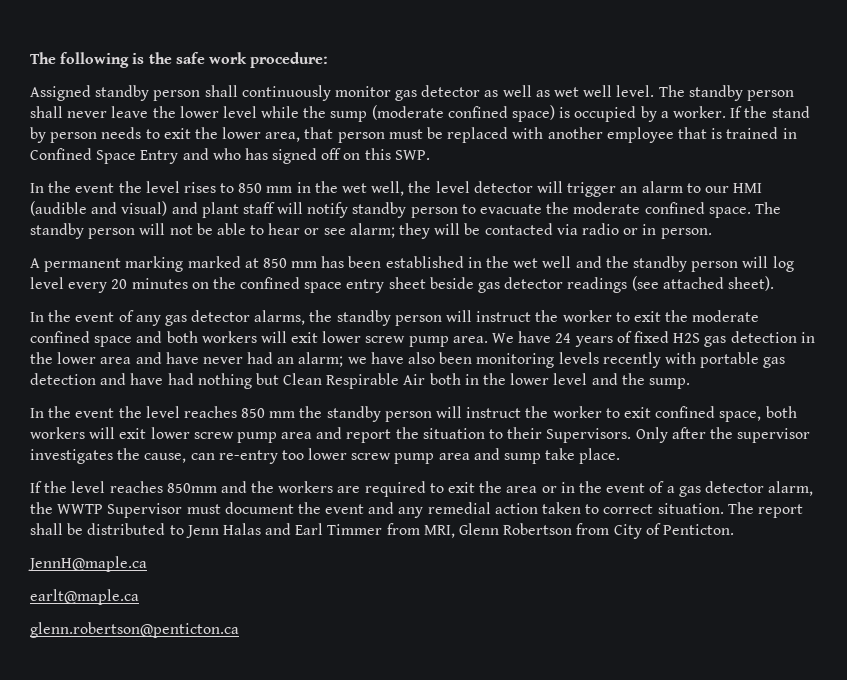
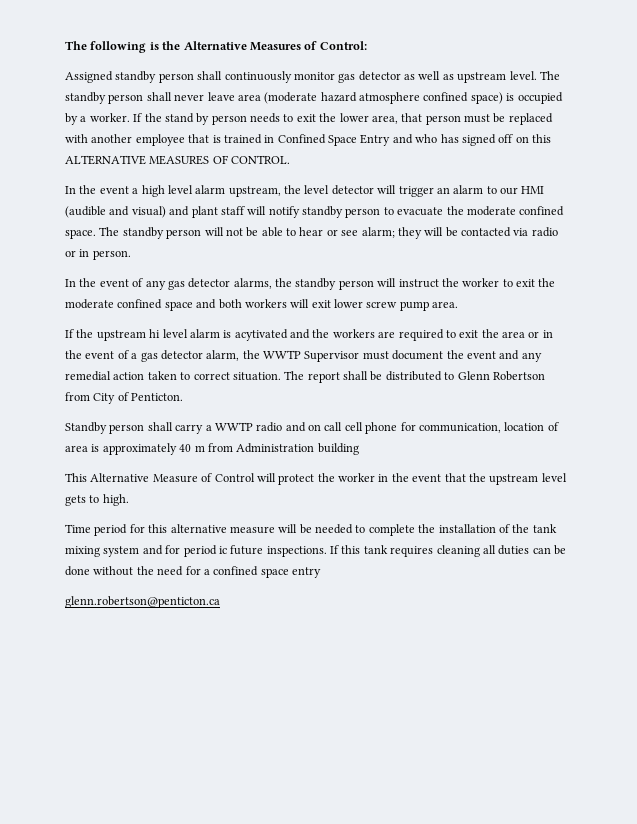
- The following is the safe work procedure:
+ The following is the Alternative Measures of Control:
- Assigned standby person shall continuously monitor gas detector as well as wet well level.
+ Assigned standby person shall continuously monitor gas detector as well as upstream level.
- The standby person shall never leave the lower level while the sump (moderate confined space) is occupied by a worker.
+ The standby person shall never leave area (moderate hazard atmosphere confined space) is occupied by a worker.
- If the stand by person needs to exit the lower area, that person must be replaced with another employee that is trained in Confined Space Entry and who has signed off on this SWP.
- In the event the level rises to 850 mm in the wet well, the level detector will trigger an alarm to our HMI (audible and visual) and plant staff will notify standby person to evacuate the moderate confined space.
+ If the stand by person needs to exit the lower area, that person must be replaced with another employee that is trained in Confined Space Entry and who has signed off on this ALTERNATIVE MEASURES OF CONTROL.
+ In the event a high level alarm upstream, the level detector will trigger an alarm to our HMI (audible and visual) and plant staff will notify standby person to evacuate the moderate confined space.
- A permanent marking marked at 850 mm has been established in the wet well and the standby person will log level every 20 minutes on the confined space entry sheet beside gas detector readings (see attached sheet).
- In the event of any gas detector alarms, the standby person will instruct the worker to exit the moderate confined space and both workers will exit lower screw pump area. We have 24 years of fixed H2S gas detection in the lower area and have never had an alarm; we have also been monitoring levels recently with portable gas detection and have had nothing but Clean Respirable Air both in the lower level and the sump.
- In the event the level reaches 850 mm the standby person will instruct the worker to exit confined space, both workers will exit lower screw pump area and report the situation to their Supervisors. Only after the supervisor investigates the cause, can re-entry too lower screw pump area and sump take place.
- If the level reaches 850mm and the workers are required to exit the area or in the event of a gas detector alarm, the WWTP Supervisor must document the event and any remedial action taken to correct situation.
+ In the event of any gas detector alarms, the standby person will instruct the worker to exit the moderate confined space and both workers will exit lower screw pump area.
+ If the upstream hi level alarm is acytivated and the workers are required to exit the area or in the event of a gas detector alarm, the WWTP Supervisor must document the event and any remedial action taken to correct situation.
- The report shall be distributed to Jenn Halas and Earl Timmer from MRI, Glenn Robertson from City of Penticton.
+ The report shall be distributed to Glenn Robertson from City of Penticton.
- JennH@maple.ca
- earlt@maple.ca
+ Standby person shall carry a WWTP radio and on call cell phone for communication, location of area is approximately 40 m from Administration building
+ This Alternative Measure of Control will protect the worker in the event that the upstream level gets to high.
+ Time period for this alternative measure will be needed to complete the installation of the tank mixing system and for period ic future inspections. If this tank requires cleaning all duties can be done without the need for a confined space entry

